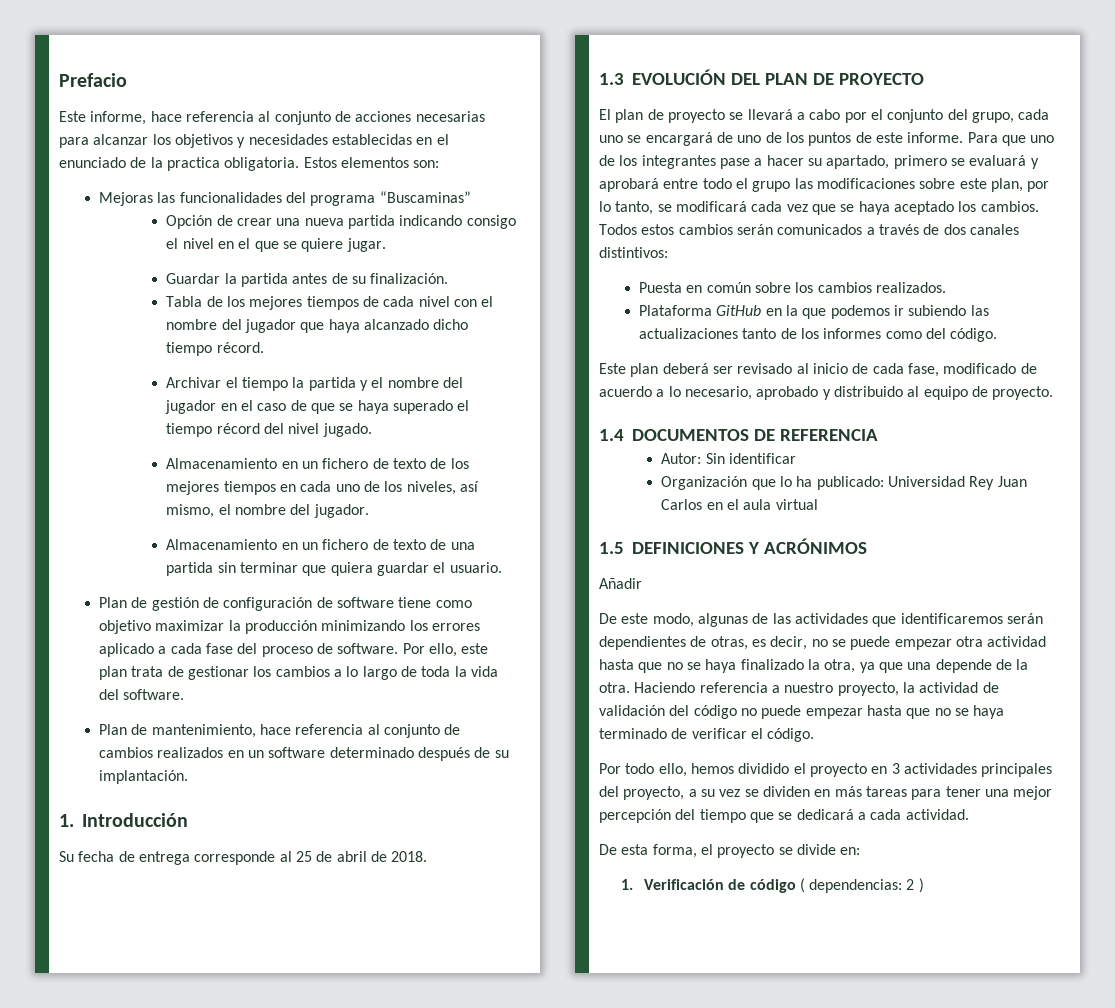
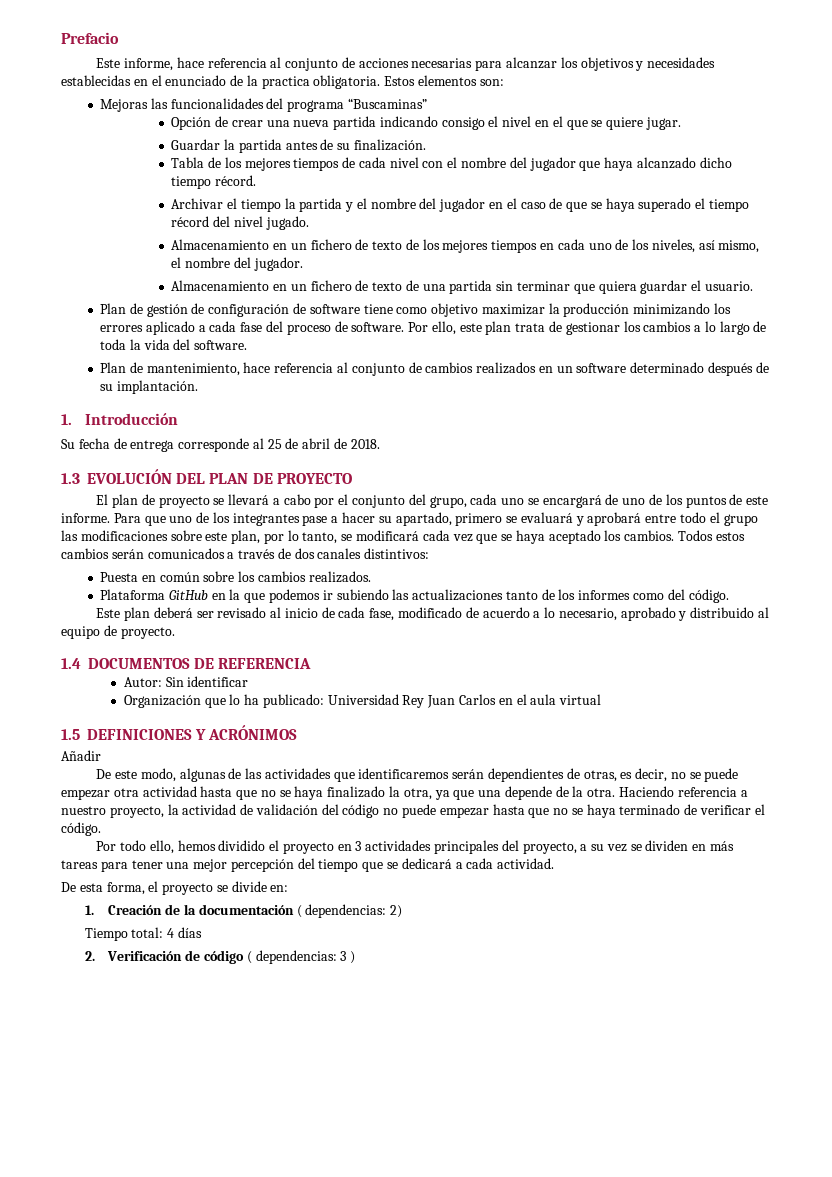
- 1. Verificación de código ( dependencias: 2 )
+ 1. Creación de la documentación ( dependencias: 2)
+ Tiempo total: 4 días
+ 2. Verificación de código ( dependencias: 3 )

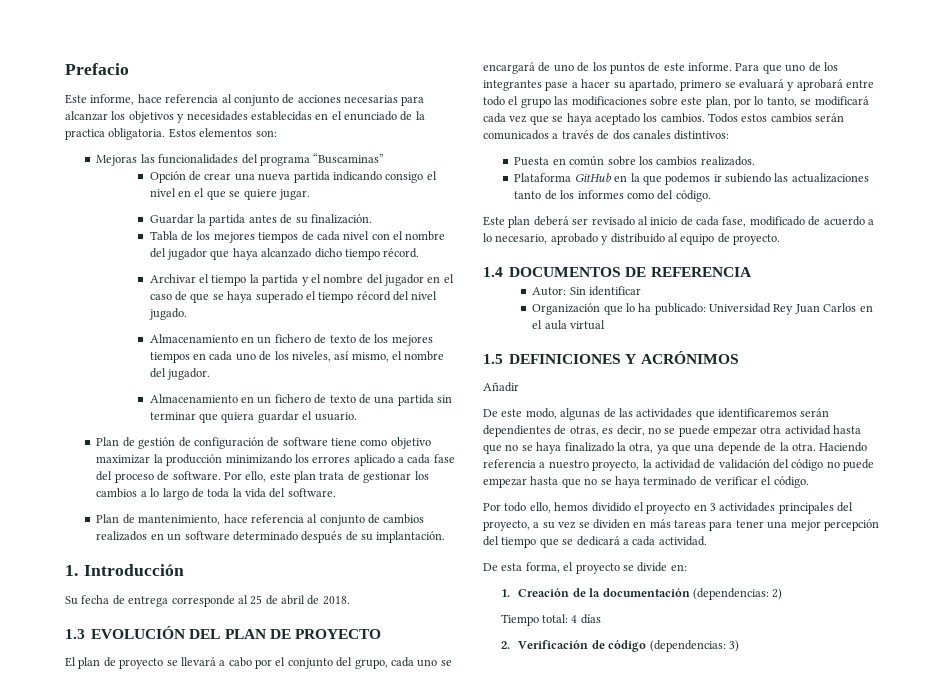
- 1. Creación de la documentación ( dependencias: 2)
+ 1. Creación de la documentación (dependencias: 2)
- 2. Verificación de código ( dependencias: 3 )
+ 2. Verificación de código (dependencias: 3)

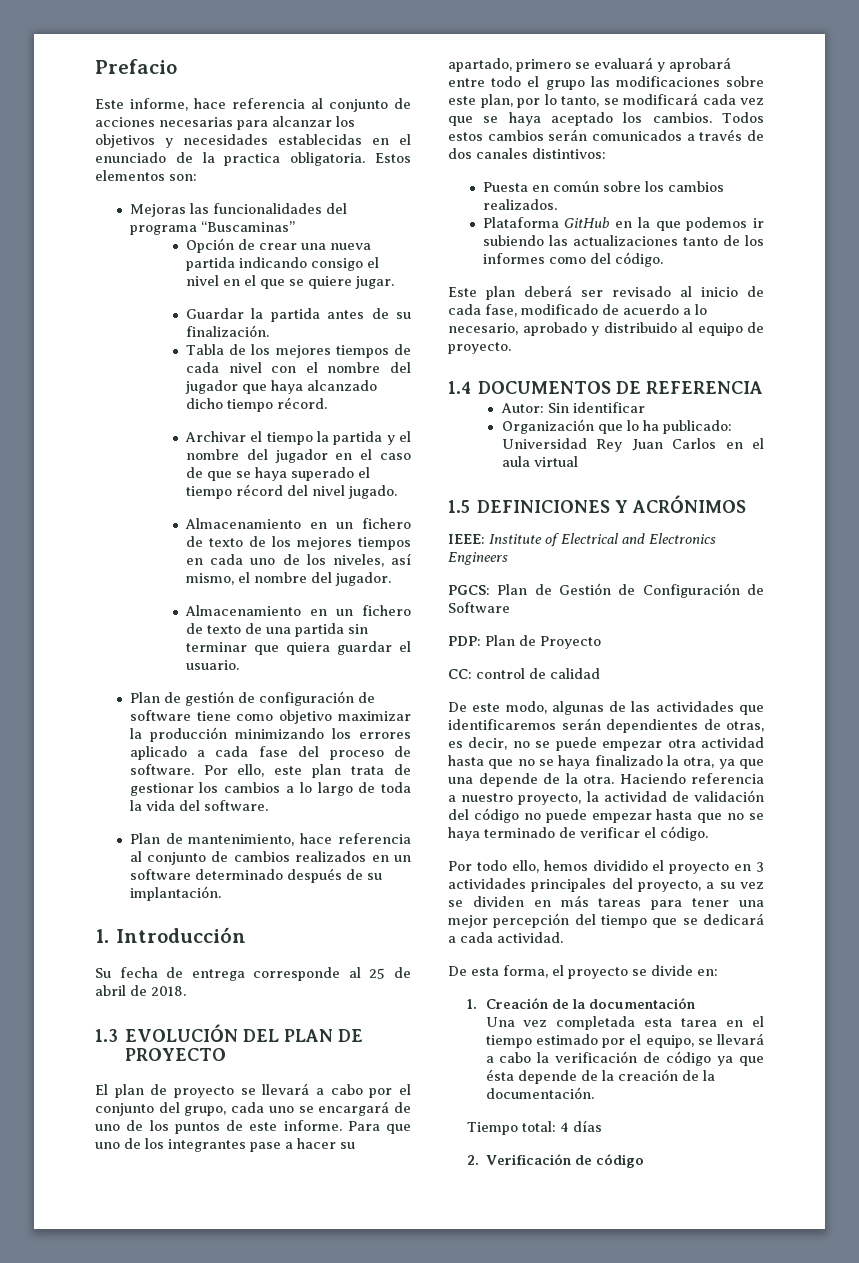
- Añadir
+ IEEE: Institute of Electrical and Electronics Engineers
+ PGCS: Plan de Gestión de Configuración de Software
+ PDP: Plan de Proyecto
+ CC: control de calidad
- 1. Creación de la documentación (dependencias: 2)
+ 1. Creación de la documentación
+ Una vez completada esta tarea en el tiempo estimado por el equipo, se llevará a cabo la verificación de código ya que ésta depende de la creación de la documentación.
- 2. Verificación de código (dependencias: 3)
+ 2. Verificación de código

